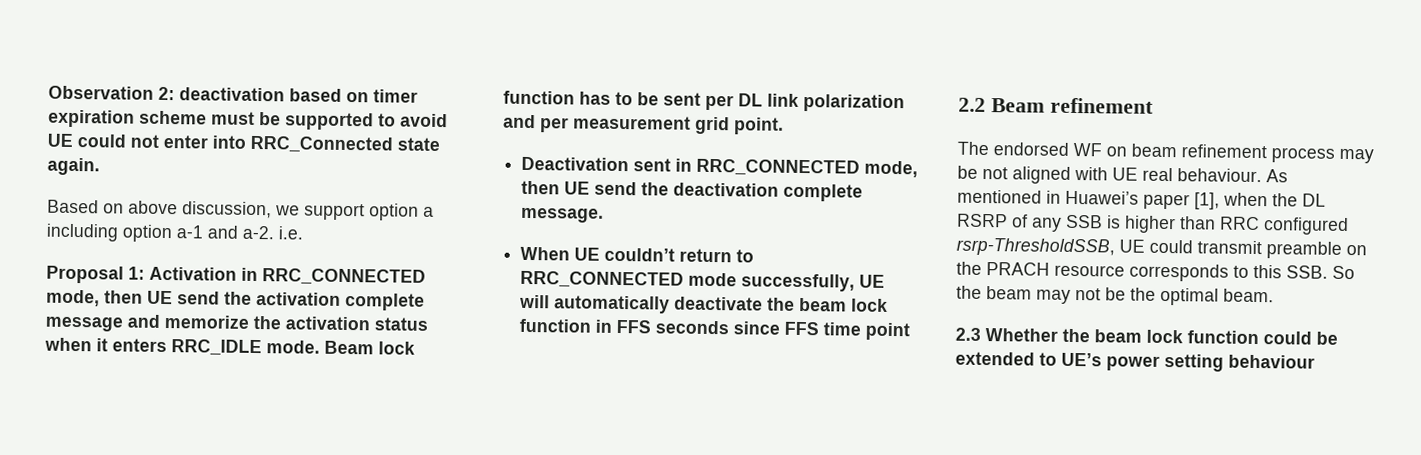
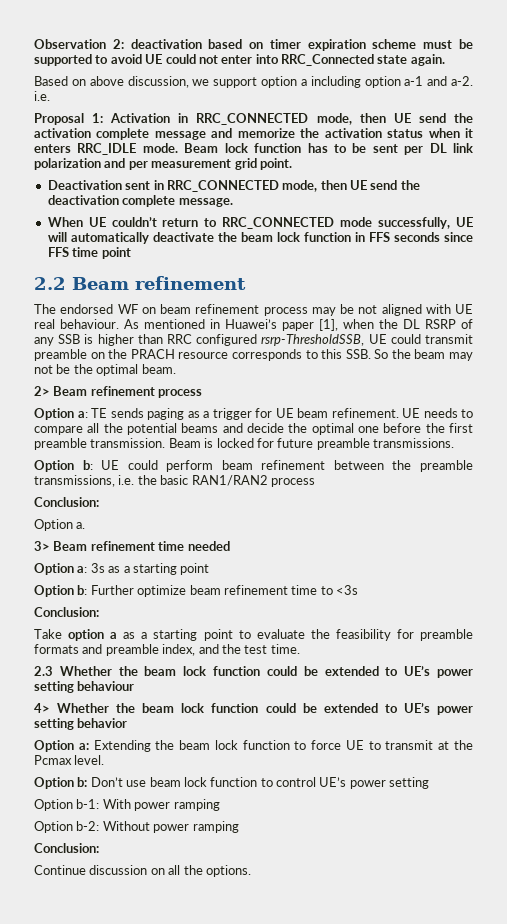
+ 2> Beam refinement process
+ Option a: TE sends paging as a trigger for UE beam refinement. UE needs to compare all the potential beams and decide the optimal one before the first preamble transmission. Beam is locked for future preamble transmissions.
+ Option b: UE could perform beam refinement between the preamble transmissions, i.e. the basic RAN1/RAN2 process
+ Conclusion:
+ Option a.
+ 3> Beam refinement time needed
+ Option a: 3s as a starting point
+ Option b: Further optimize beam refinement time to <3s
+ Conclusion:
+ Take option a as a starting point to evaluate the feasibility for preamble formats and preamble index, and the test time.
+ 4> Whether the beam lock function could be extended to UE’s power setting behavior
+ Option a: Extending the beam lock function to force UE to transmit at the Pcmax level.
+ Option b: Don’t use beam lock function to control UE’s power setting
+ Option b-1: With power ramping
+ Option b-2: Without power ramping
+ Conclusion:
+ Continue discussion on all the options.

